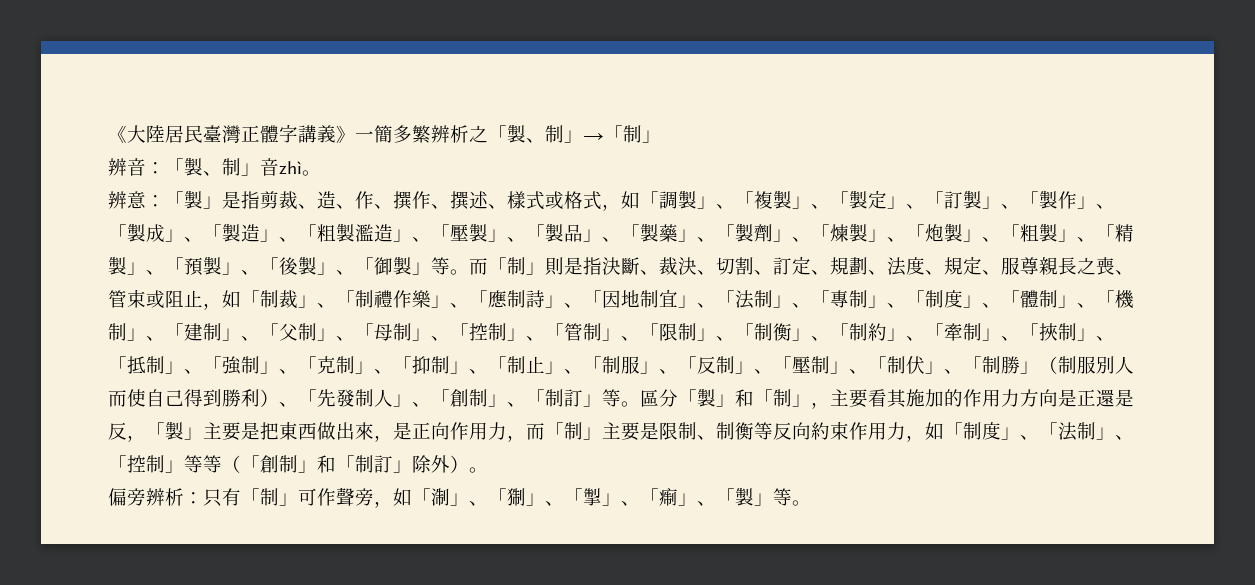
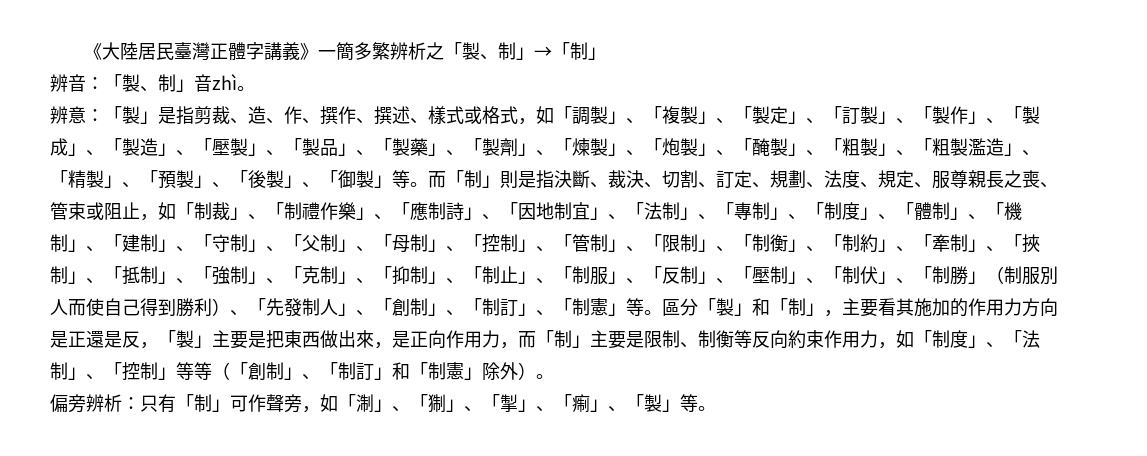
- 辨意：「製」是指剪裁、造、作、撰作、撰述、樣式或格式，如「調製」、「複製」、「製定」、「訂製」、「製作」、「製成」、「製造」、「粗製濫造」、「壓製」、「製品」、「製藥」、「製劑」、「煉製」、「炮製」、「粗製」、「精製」、「預製」、「後製」、「御製」等。
+ 辨意：「製」是指剪裁、造、作、撰作、撰述、樣式或格式，如「調製」、「複製」、「製定」、「訂製」、「製作」、「製成」、「製造」、「壓製」、「製品」、「製藥」、「製劑」、「煉製」、「炮製」、「醃製」、「粗製」、「粗製濫造」、「精製」、「預製」、「後製」、「御製」等。
- 而「制」則是指決斷、裁決、切割、訂定、規劃、法度、規定、服尊親長之喪、管束或阻止，如「制裁」、「制禮作樂」、「應制詩」、「因地制宜」、「法制」、「專制」、「制度」、「體制」、「機制」、「建制」、「父制」、「母制」、「控制」、「管制」、「限制」、「制衡」、「制約」、「牽制」、「挾制」、「抵制」、「強制」、「克制」、「抑制」、「制止」、「制服」、「反制」、「壓制」、「制伏」、「制勝」（制服別人而使自己得到勝利）、「先發制人」、「創制」、「制訂」等。
+ 而「制」則是指決斷、裁決、切割、訂定、規劃、法度、規定、服尊親長之喪、管束或阻止，如「制裁」、「制禮作樂」、「應制詩」、「因地制宜」、「法制」、「專制」、「制度」、「體制」、「機制」、「建制」、「守制」、「父制」、「母制」、「控制」、「管制」、「限制」、「制衡」、「制約」、「牽制」、「挾制」、「抵制」、「強制」、「克制」、「抑制」、「制止」、「制服」、「反制」、「壓制」、「制伏」、「制勝」（制服別人而使自己得到勝利）、「先發制人」、「創制」、「制訂」、「制憲」等。
- 區分「製」和「制」，主要看其施加的作用力方向是正還是反，「製」主要是把東西做出來，是正向作用力，而「制」主要是限制、制衡等反向約束作用力，如「制度」、「法制」、「控制」等等（「創制」和「制訂」除外）。
+ 區分「製」和「制」，主要看其施加的作用力方向是正還是反，「製」主要是把東西做出來，是正向作用力，而「制」主要是限制、制衡等反向約束作用力，如「制度」、「法制」、「控制」等等（「創制」、「制訂」和「制憲」除外）。

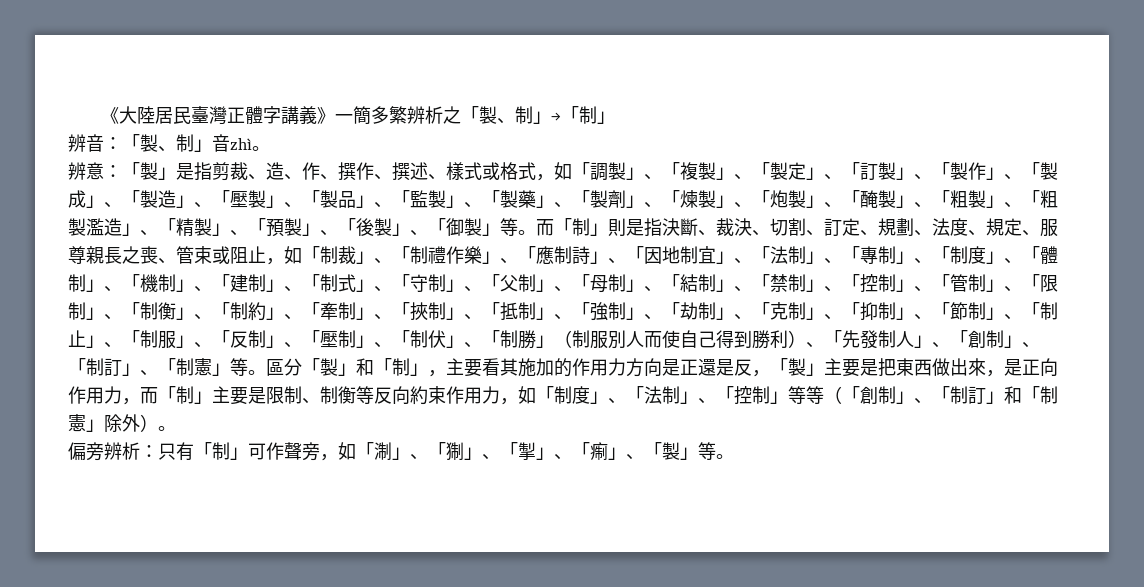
- 「製」是指剪裁、造、作、撰作、撰述、樣式或格式，如「調製」、「複製」、「製定」、「訂製」、「製作」、「製成」、「製造」、「壓製」、「製品」、「製藥」、「製劑」、「煉製」、「炮製」、「醃製」、「粗製」、「粗製濫造」、「精製」、「預製」、「後製」、「御製」等。
+ 「製」是指剪裁、造、作、撰作、撰述、樣式或格式，如「調製」、「複製」、「製定」、「訂製」、「製作」、「製成」、「製造」、「壓製」、「製品」、「監製」、「製藥」、「製劑」、「煉製」、「炮製」、「醃製」、「粗製」、「粗製濫造」、「精製」、「預製」、「後製」、「御製」等。
- 而「制」則是指決斷、裁決、切割、訂定、規劃、法度、規定、服尊親長之喪、管束或阻止，如「制裁」、「制禮作樂」、「應制詩」、「因地制宜」、「法制」、「專制」、「制度」、「體制」、「機制」、「建制」、「守制」、「父制」、「母制」、「控制」、「管制」、「限制」、「制衡」、「制約」、「牽制」、「挾制」、「抵制」、「強制」、「克制」、「抑制」、「制止」、「制服」、「反制」、「壓制」、「制伏」、「制勝」（制服別人而使自己得到勝利）、「先發制人」、「創制」、「制訂」、「制憲」等。
+ 而「制」則是指決斷、裁決、切割、訂定、規劃、法度、規定、服尊親長之喪、管束或阻止，如「制裁」、「制禮作樂」、「應制詩」、「因地制宜」、「法制」、「專制」、「制度」、「體制」、「機制」、「建制」、「制式」、「守制」、「父制」、「母制」、「結制」、「禁制」、「控制」、「管制」、「限制」、「制衡」、「制約」、「牽制」、「挾制」、「抵制」、「強制」、「劫制」、「克制」、「抑制」、「節制」、「制止」、「制服」、「反制」、「壓制」、「制伏」、「制勝」（制服別人而使自己得到勝利）、「先發制人」、「創制」、「制訂」、「制憲」等。

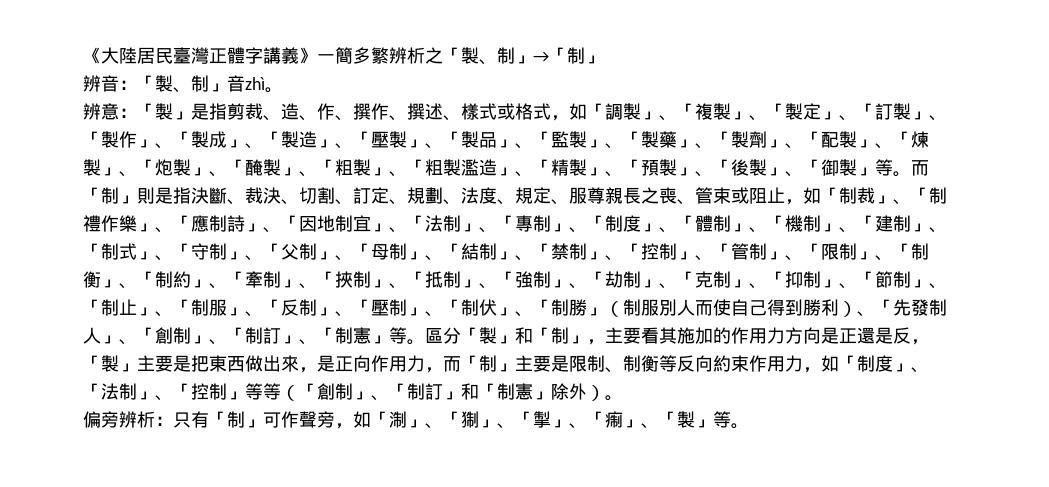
- 「製」是指剪裁、造、作、撰作、撰述、樣式或格式，如「調製」、「複製」、「製定」、「訂製」、「製作」、「製成」、「製造」、「壓製」、「製品」、「監製」、「製藥」、「製劑」、「煉製」、「炮製」、「醃製」、「粗製」、「粗製濫造」、「精製」、「預製」、「後製」、「御製」等。
+ 「製」是指剪裁、造、作、撰作、撰述、樣式或格式，如「調製」、「複製」、「製定」、「訂製」、「製作」、「製成」、「製造」、「壓製」、「製品」、「監製」、「製藥」、「製劑」、「配製」、「煉製」、「炮製」、「醃製」、「粗製」、「粗製濫造」、「精製」、「預製」、「後製」、「御製」等。

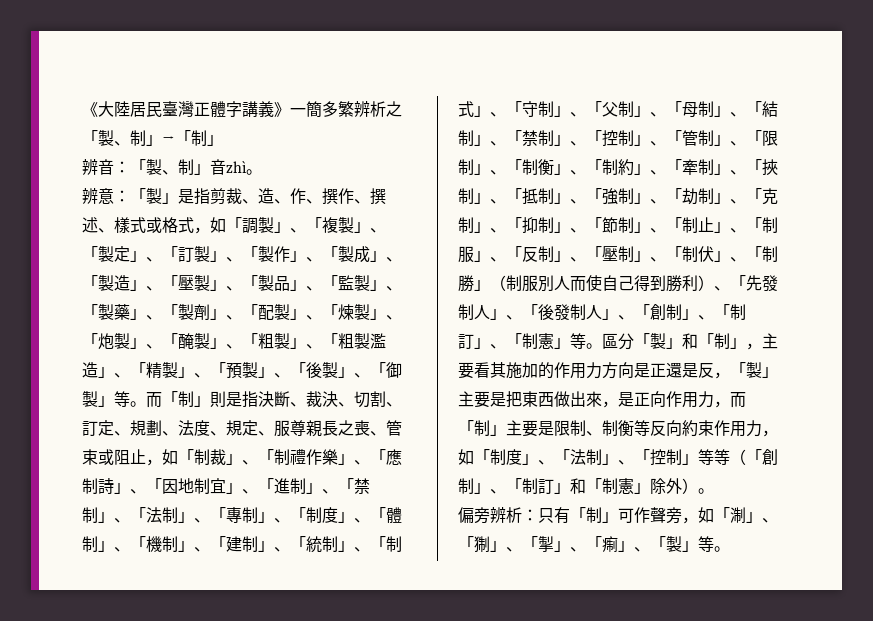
- 而「制」則是指決斷、裁決、切割、訂定、規劃、法度、規定、服尊親長之喪、管束或阻止，如「制裁」、「制禮作樂」、「應制詩」、「因地制宜」、「法制」、「專制」、「制度」、「體制」、「機制」、「建制」、「制式」、「守制」、「父制」、「母制」、「結制」、「禁制」、「控制」、「管制」、「限制」、「制衡」、「制約」、「牽制」、「挾制」、「抵制」、「強制」、「劫制」、「克制」、「抑制」、「節制」、「制止」、「制服」、「反制」、「壓制」、「制伏」、「制勝」（制服別人而使自己得到勝利）、「先發制人」、「創制」、「制訂」、「制憲」等。
+ 而「制」則是指決斷、裁決、切割、訂定、規劃、法度、規定、服尊親長之喪、管束或阻止，如「制裁」、「制禮作樂」、「應制詩」、「因地制宜」、「進制」、「禁制」、「法制」、「專制」、「制度」、「體制」、「機制」、「建制」、「統制」、「制式」、「守制」、「父制」、「母制」、「結制」、「禁制」、「控制」、「管制」、「限制」、「制衡」、「制約」、「牽制」、「挾制」、「抵制」、「強制」、「劫制」、「克制」、「抑制」、「節制」、「制止」、「制服」、「反制」、「壓制」、「制伏」、「制勝」（制服別人而使自己得到勝利）、「先發制人」、「後發制人」、「創制」、「制訂」、「制憲」等。

